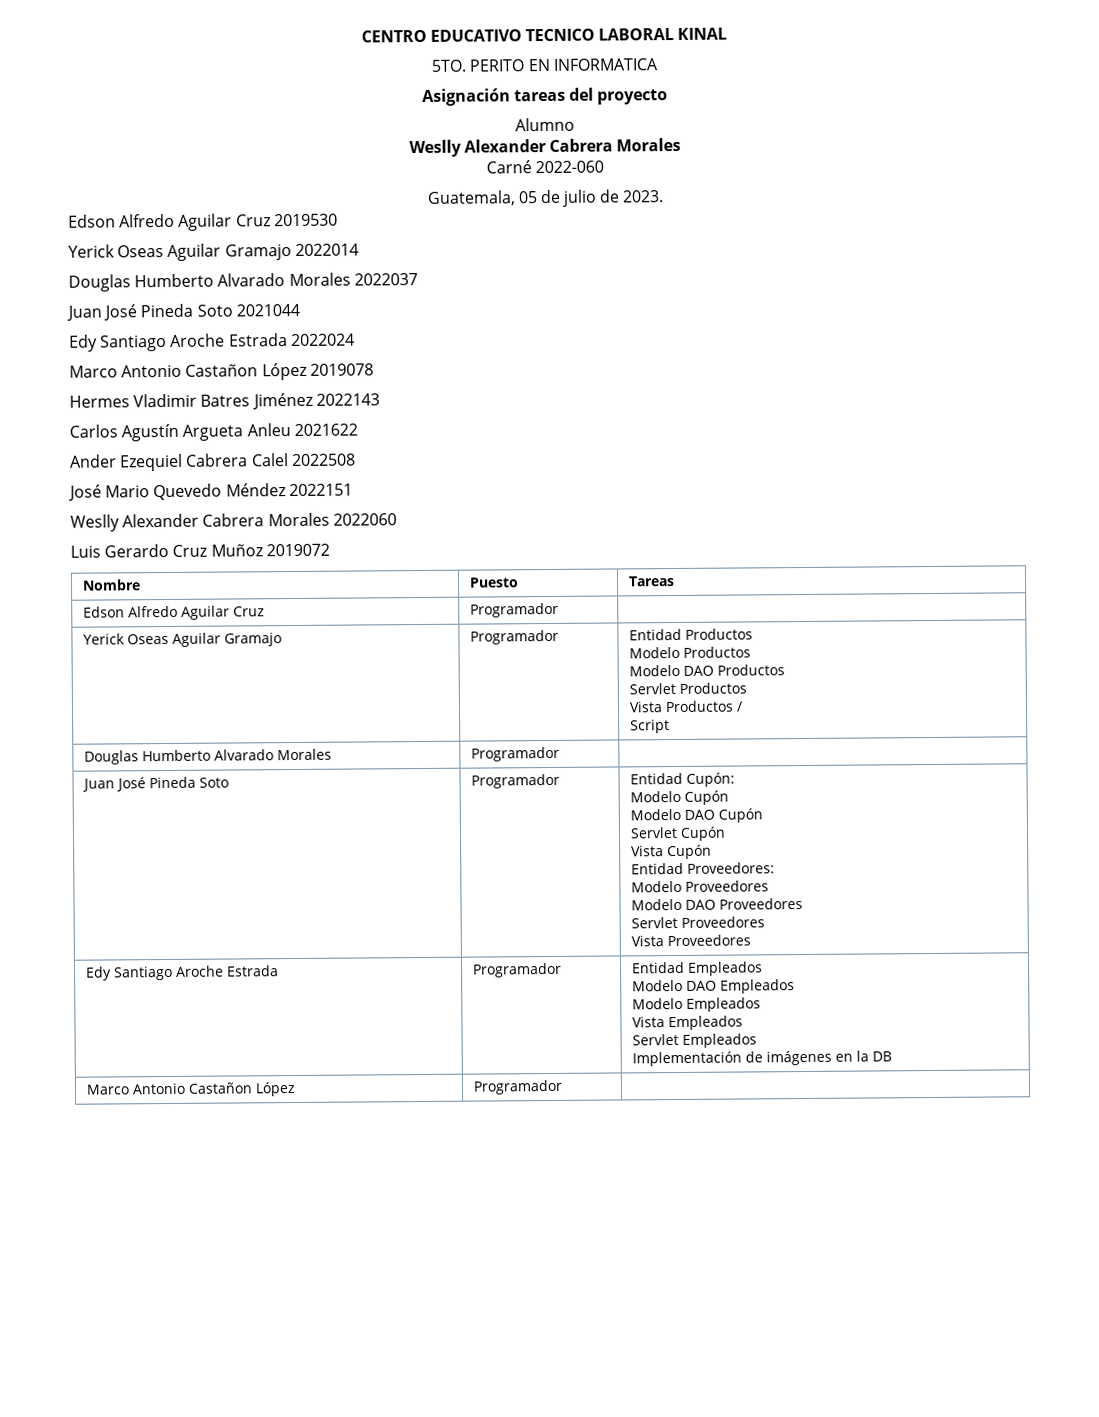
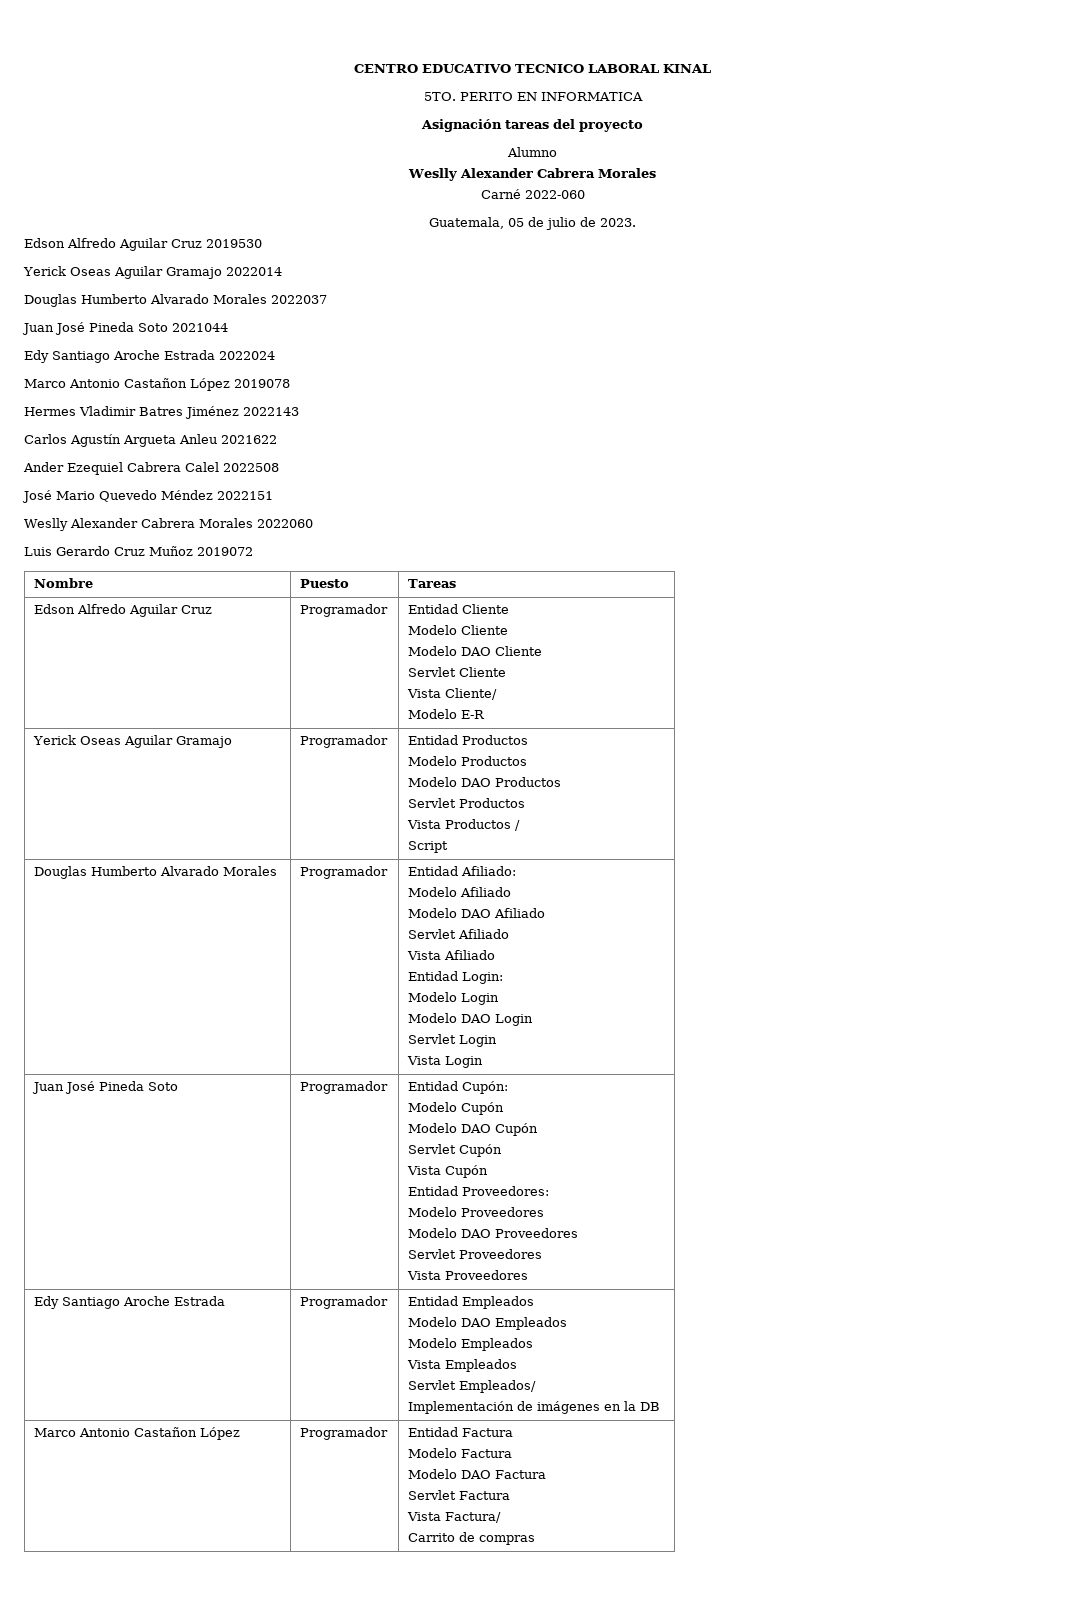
- Edson Alfredo Aguilar Cruz | Programador |
+ Edson Alfredo Aguilar Cruz | Programador | Entidad Cliente
+ Modelo Cliente
+ Modelo DAO Cliente
+ Servlet Cliente
+ Vista Cliente/
+ Modelo E-R
- Douglas Humberto Alvarado Morales | Programador |
+ Douglas Humberto Alvarado Morales | Programador | Entidad Afiliado:
+ Modelo Afiliado
+ Modelo DAO Afiliado
+ Servlet Afiliado
+ Vista Afiliado
+ Entidad Login:
+ Modelo Login
+ Modelo DAO Login
+ Servlet Login
+ Vista Login
  Edy Santiago Aroche Estrada | Programador | Entidad Empleados
  Modelo DAO Empleados
  Modelo Empleados
  Vista Empleados
- Servlet Empleados
+ Servlet Empleados/
- Marco Antonio Castañon López | Programador |
+ Marco Antonio Castañon López | Programador | Entidad Factura
+ Modelo Factura
+ Modelo DAO Factura
+ Servlet Factura
+ Vista Factura/
+ Carrito de compras

